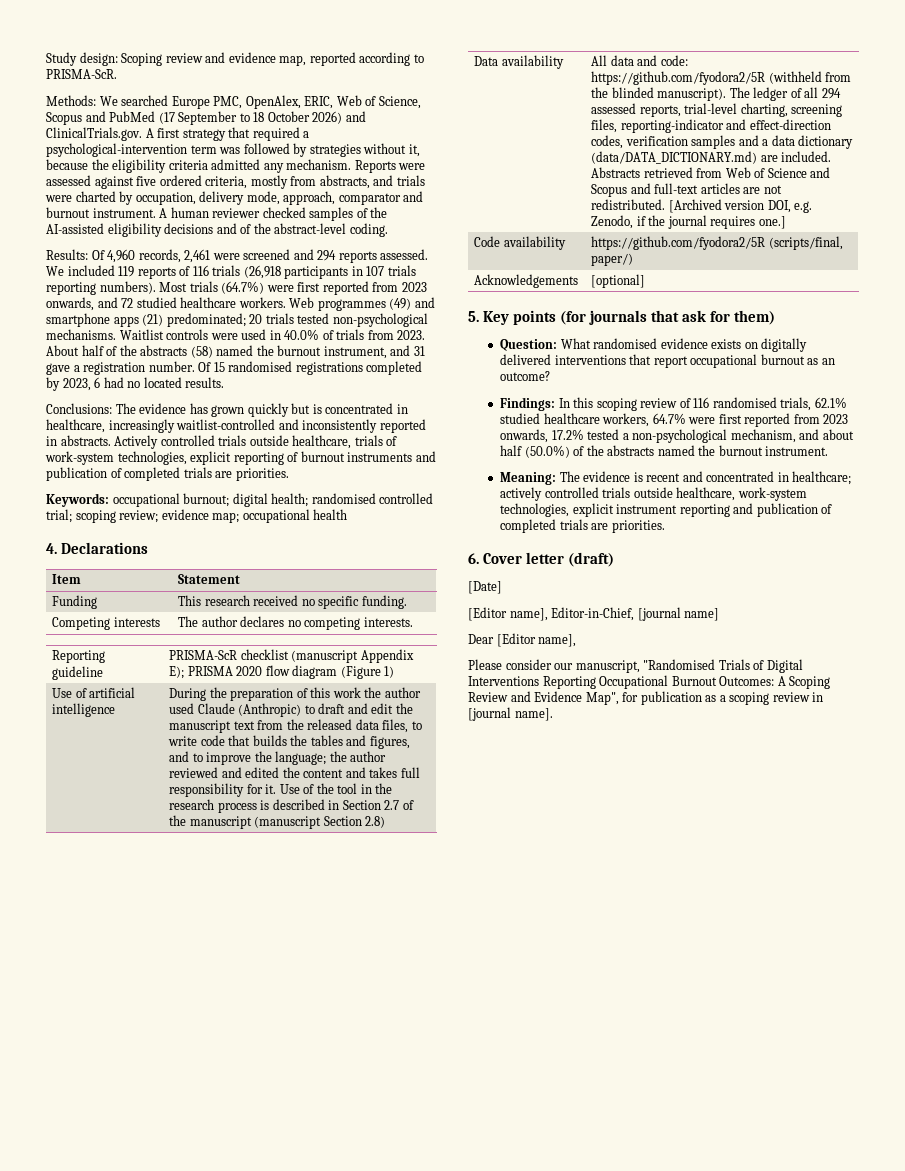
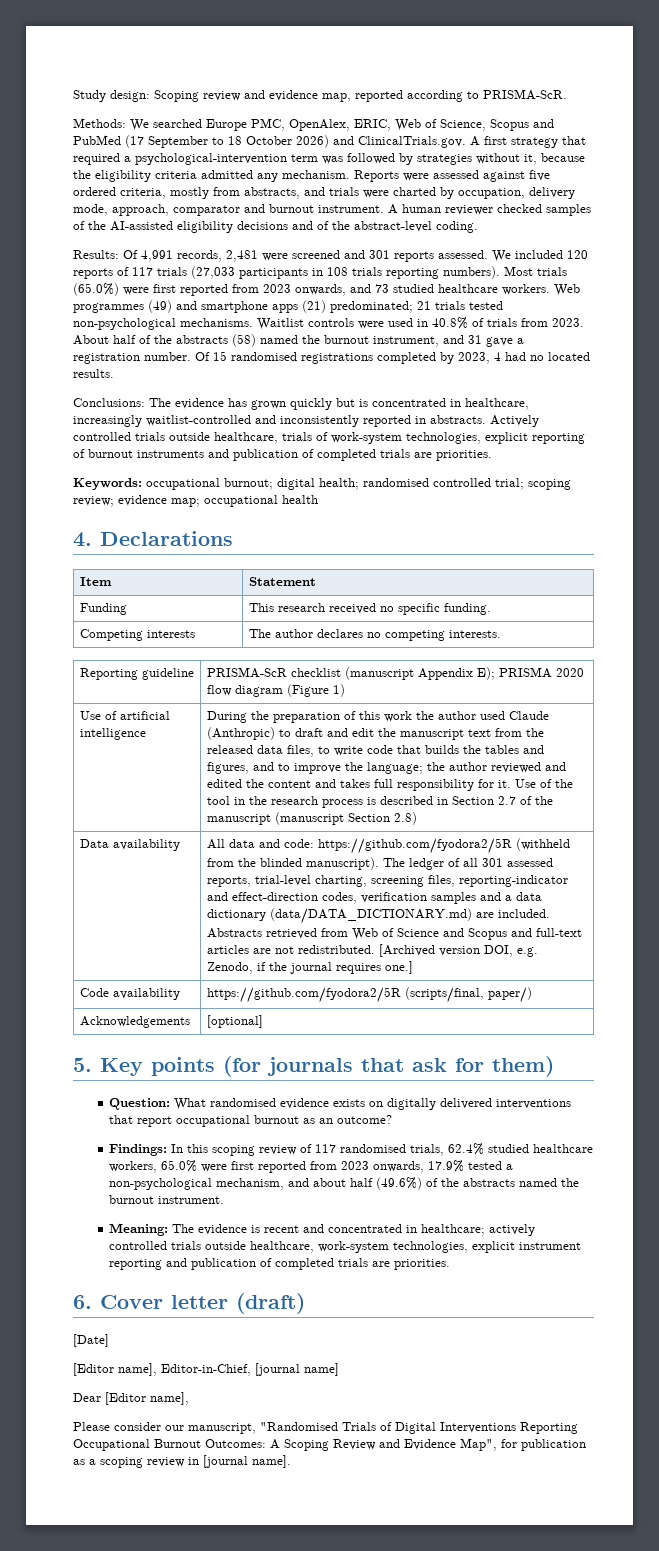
- Results: Of 4,960 records, 2,461 were screened and 294 reports assessed.
+ Results: Of 4,991 records, 2,481 were screened and 301 reports assessed.
- We included 119 reports of 116 trials (26,918 participants in 107 trials reporting numbers).
+ We included 120 reports of 117 trials (27,033 participants in 108 trials reporting numbers).
- Most trials (64.7%) were first reported from 2023 onwards, and 72 studied healthcare workers.
+ Most trials (65.0%) were first reported from 2023 onwards, and 73 studied healthcare workers.
- Web programmes (49) and smartphone apps (21) predominated; 20 trials tested non-psychological mechanisms.
+ Web programmes (49) and smartphone apps (21) predominated; 21 trials tested non-psychological mechanisms.
- Waitlist controls were used in 40.0% of trials from 2023.
+ Waitlist controls were used in 40.8% of trials from 2023.
- Of 15 randomised registrations completed by 2023, 6 had no located results.
+ Of 15 randomised registrations completed by 2023, 4 had no located results.
- The ledger of all 294 assessed reports, trial-level charting, screening files, reporting-indicator and effect-direction codes, verification samples and a data dictionary (data/DATA_DICTIONARY.md) are included.
+ The ledger of all 301 assessed reports, trial-level charting, screening files, reporting-indicator and effect-direction codes, verification samples and a data dictionary (data/DATA_DICTIONARY.md) are included.
- Findings: In this scoping review of 116 randomised trials, 62.1% studied healthcare workers, 64.7% were first reported from 2023 onwards, 17.2% tested a non-psychological mechanism, and about half (50.0%) of the abstracts named the burnout instrument.
+ Findings: In this scoping review of 117 randomised trials, 62.4% studied healthcare workers, 65.0% were first reported from 2023 onwards, 17.9% tested a non-psychological mechanism, and about half (49.6%) of the abstracts named the burnout instrument.

